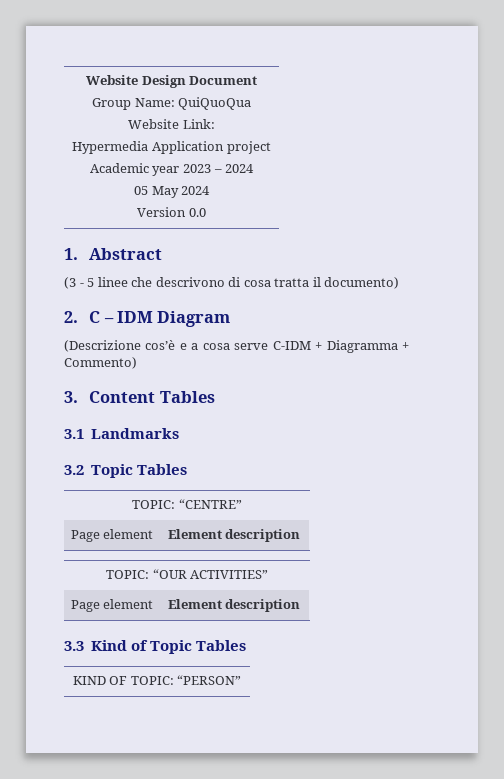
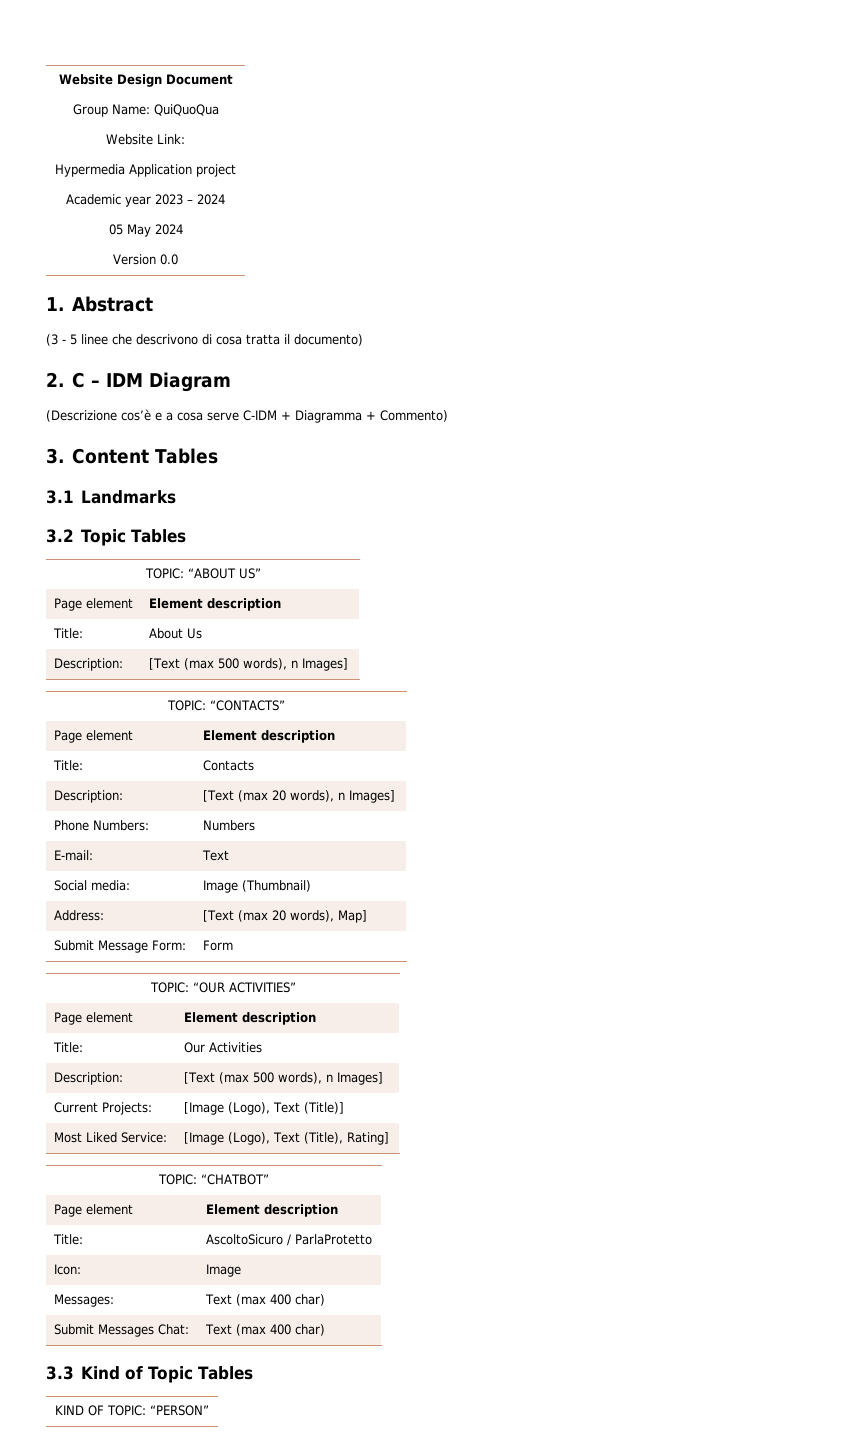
- TOPIC: “CENTRE”
+ TOPIC: “ABOUT US”
  Page element | Element description
+ Title: | About Us
+ Description: | [Text (max 500 words), n Images]
+ TOPIC: “CONTACTS”
+ Page element | Element description
+ Title: | Contacts
+ Description: | [Text (max 20 words), n Images]
+ Phone Numbers: | Numbers
+ E-mail: | Text
+ Social media: | Image (Thumbnail)
+ Address: | [Text (max 20 words), Map]
+ Submit Message Form: | Form
+ Title: | Our Activities
+ Description: | [Text (max 500 words), n Images]
+ Current Projects: | [Image (Logo), Text (Title)]
+ Most Liked Service: | [Image (Logo), Text (Title), Rating]
+ TOPIC: “CHATBOT”
+ Page element | Element description
+ Title: | AscoltoSicuro / ParlaProtetto
+ Icon: | Image
+ Messages: | Text (max 400 char)
+ Submit Messages Chat: | Text (max 400 char)

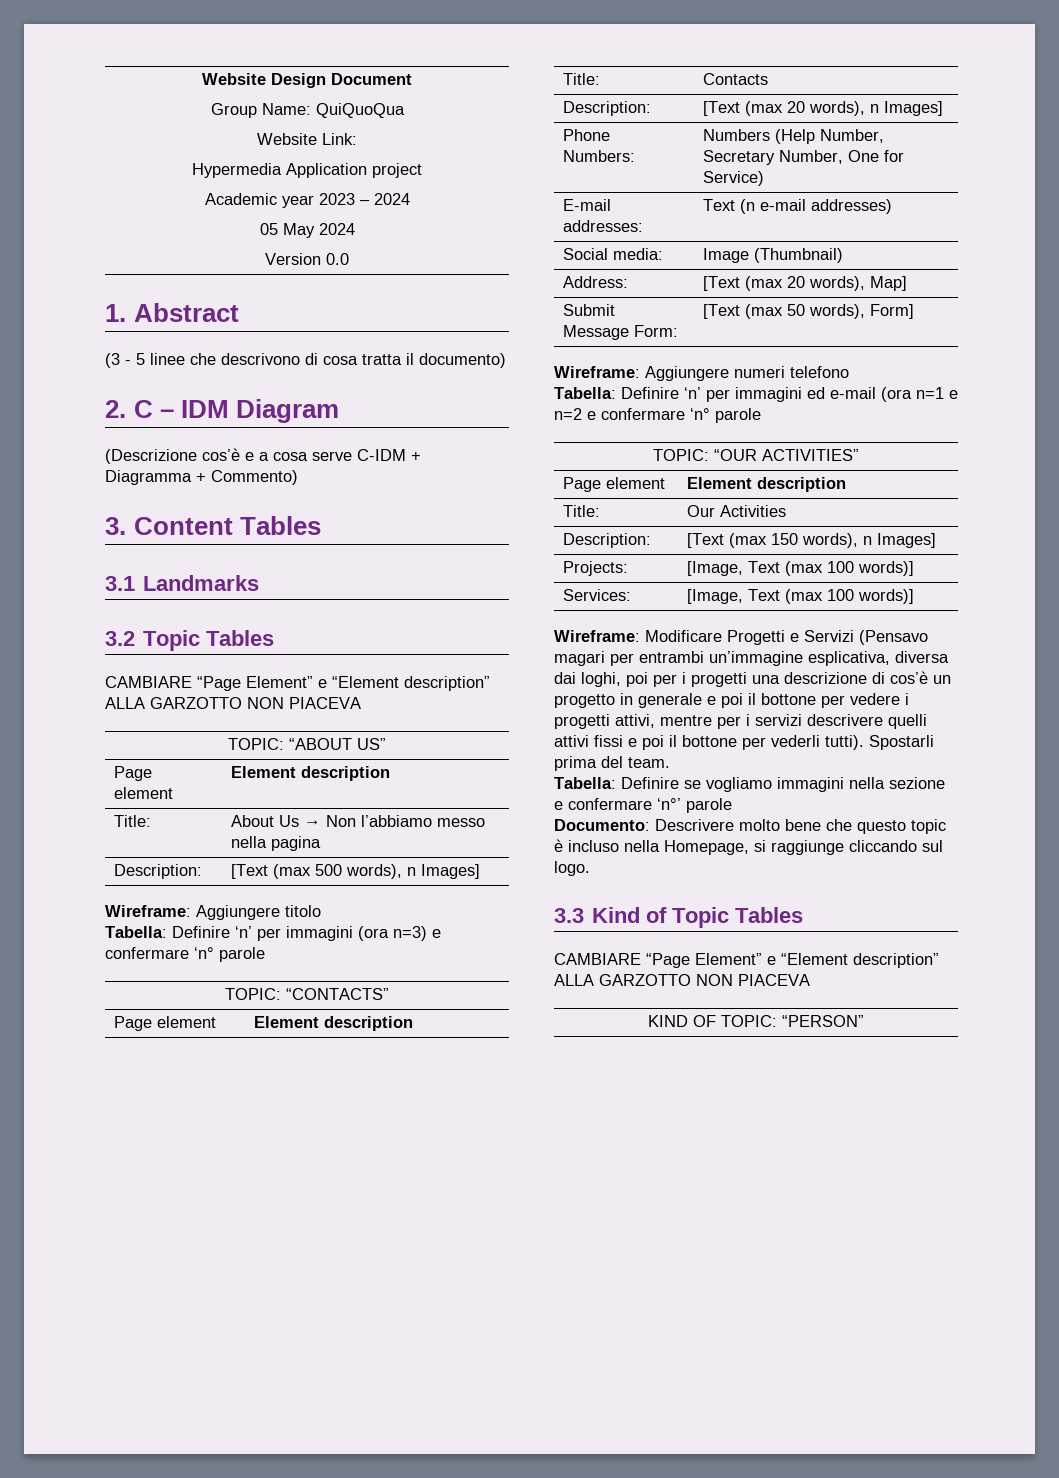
  3.2 Topic Tables
+ CAMBIARE “Page Element” e “Element description” ALLA GARZOTTO NON PIACEVA
- Title: | About Us
+ Title: | About Us → Non l’abbiamo messo nella pagina
  Description: | [Text (max 500 words), n Images]
+ Wireframe: Aggiungere titolo
+ Tabella: Definire ‘n’ per immagini (ora n=3) e confermare ‘n° parole
- Phone Numbers: | Numbers
- E-mail: | Text
+ Phone Numbers: | Numbers (Help Number, Secretary Number, One for Service)
+ E-mail addresses: | Text (n e-mail addresses)
- Submit Message Form: | Form
+ Submit Message Form: | [Text (max 50 words), Form]
+ Wireframe: Aggiungere numeri telefono
+ Tabella: Definire ‘n’ per immagini ed e-mail (ora n=1 e n=2 e confermare ‘n° parole
  Title: | Our Activities
- Description: | [Text (max 500 words), n Images]
- Current Projects: | [Image (Logo), Text (Title)]
- Most Liked Service: | [Image (Logo), Text (Title), Rating]
- TOPIC: “CHATBOT”
- Page element | Element description
- Title: | AscoltoSicuro / ParlaProtetto
- Icon: | Image
- Messages: | Text (max 400 char)
- Submit Messages Chat: | Text (max 400 char)
+ Description: | [Text (max 150 words), n Images]
+ Projects: | [Image, Text (max 100 words)]
+ Services: | [Image, Text (max 100 words)]
+ Wireframe: Modificare Progetti e Servizi (Pensavo magari per entrambi un’immagine esplicativa, diversa dai loghi, poi per i progetti una descrizione di cos’è un progetto in generale e poi il bottone per vedere i progetti attivi, mentre per i servizi descrivere quelli attivi fissi e poi il bottone per vederli tutti). Spostarli prima del team.
+ Tabella: Definire se vogliamo immagini nella sezione e confermare ‘n°’ parole
+ Documento: Descrivere molto bene che questo topic è incluso nella Homepage, si raggiunge cliccando sul logo.
  3.3 Kind of Topic Tables
+ CAMBIARE “Page Element” e “Element description” ALLA GARZOTTO NON PIACEVA

